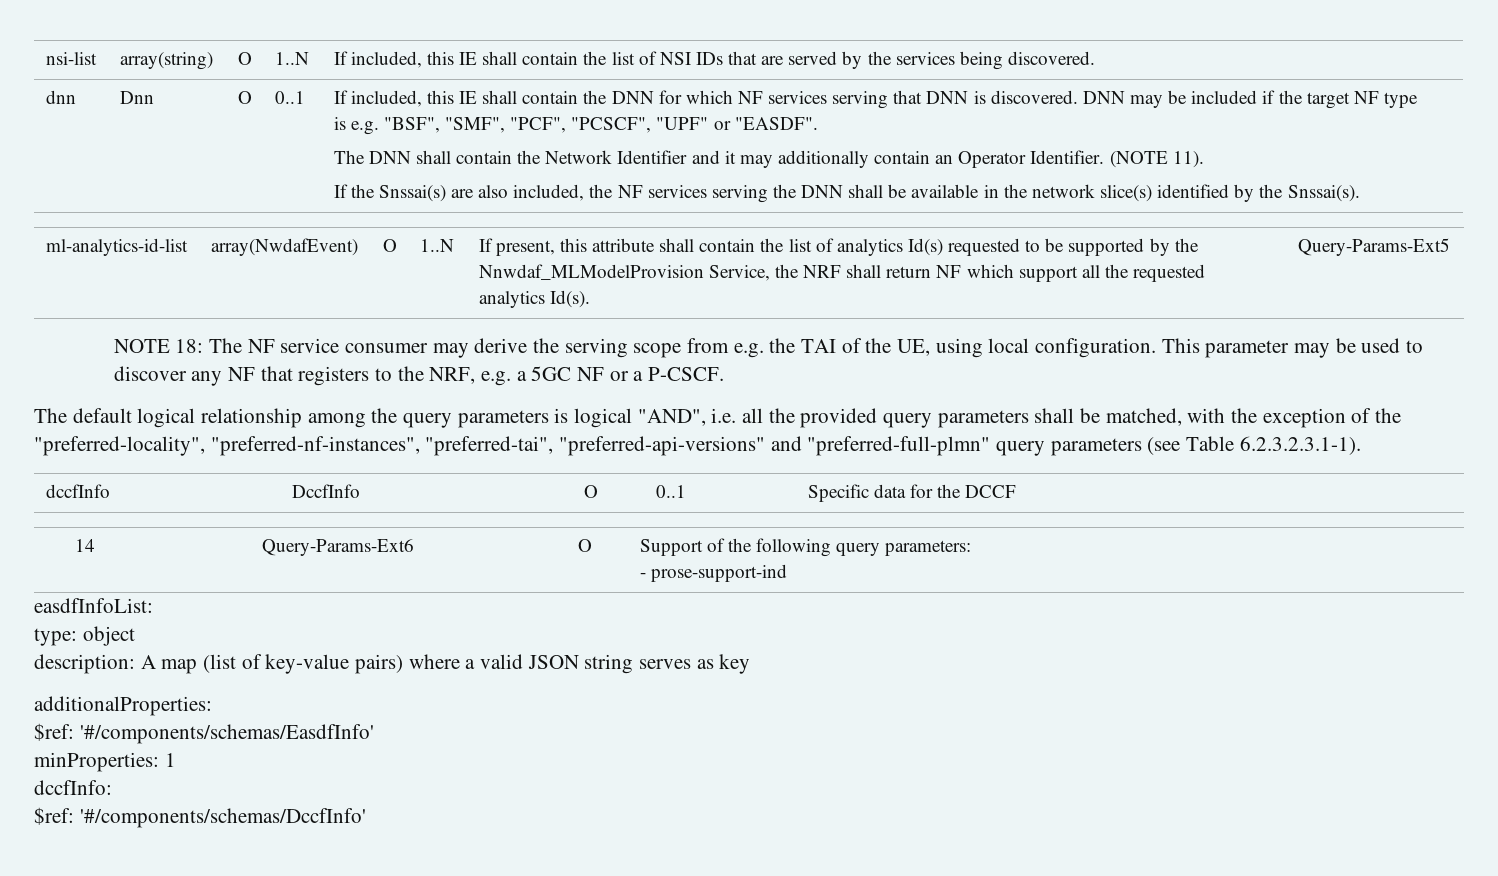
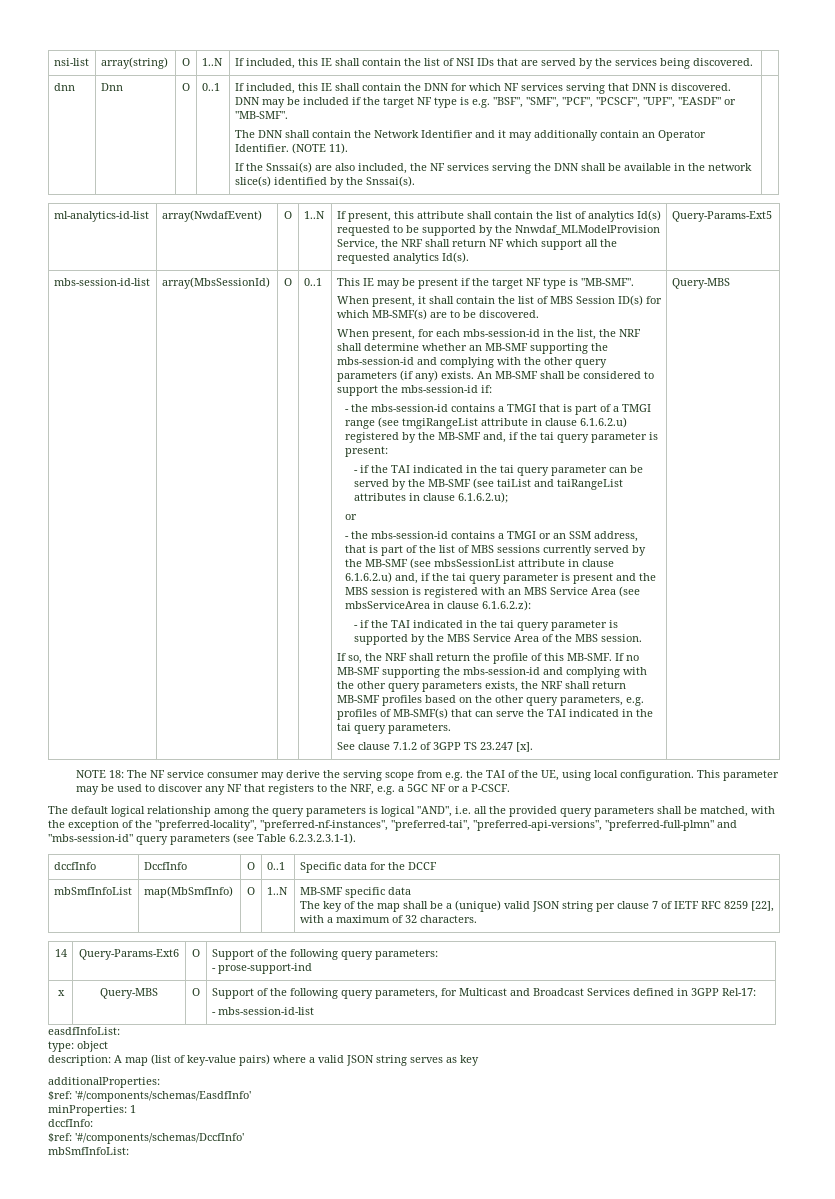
- DNN may be included if the target NF type is e.g. "BSF", "SMF", "PCF", "PCSCF", "UPF" or "EASDF".
+ DNN may be included if the target NF type is e.g. "BSF", "SMF", "PCF", "PCSCF", "UPF", "EASDF" or "MB-SMF".
+ mbs-session-id-list | array(MbsSessionId) | O | 0..1 | This IE may be present if the target NF type is "MB-SMF".
+ When present, it shall contain the list of MBS Session ID(s) for which MB-SMF(s) are to be discovered.
+ When present, for each mbs-session-id in the list, the NRF shall determine whether an MB-SMF supporting the mbs-session-id and complying with the other query parameters (if any) exists. An MB-SMF shall be considered to support the mbs-session-id if:
+ - the mbs-session-id contains a TMGI that is part of a TMGI range (see tmgiRangeList attribute in clause 6.1.6.2.u) registered by the MB-SMF and, if the tai query parameter is present:
+ - if the TAI indicated in the tai query parameter can be served by the MB-SMF (see taiList and taiRangeList attributes in clause 6.1.6.2.u);
+ or
+ - the mbs-session-id contains a TMGI or an SSM address, that is part of the list of MBS sessions currently served by the MB-SMF (see mbsSessionList attribute in clause 6.1.6.2.u) and, if the tai query parameter is present and the MBS session is registered with an MBS Service Area (see mbsServiceArea in clause 6.1.6.2.z):
+ - if the TAI indicated in the tai query parameter is supported by the MBS Service Area of the MBS session.
+ If so, the NRF shall return the profile of this MB-SMF. If no MB-SMF supporting the mbs-session-id and complying with the other query parameters exists, the NRF shall return MB-SMF profiles based on the other query parameters, e.g. profiles of MB-SMF(s) that can serve the TAI indicated in the tai query parameters.
+ See clause 7.1.2 of 3GPP TS 23.247 [x]. | Query-MBS
- The default logical relationship among the query parameters is logical "AND", i.e. all the provided query parameters shall be matched, with the exception of the "preferred-locality", "preferred-nf-instances", "preferred-tai", "preferred-api-versions" and "preferred-full-plmn" query parameters (see Table 6.2.3.2.3.1-1).
+ The default logical relationship among the query parameters is logical "AND", i.e. all the provided query parameters shall be matched, with the exception of the "preferred-locality", "preferred-nf-instances", "preferred-tai", "preferred-api-versions", "preferred-full-plmn" and "mbs-session-id" query parameters (see Table 6.2.3.2.3.1-1).
+ mbSmfInfoList | map(MbSmfInfo) | O | 1..N | MB-SMF specific data
+ The key of the map shall be a (unique) valid JSON string per clause 7 of IETF RFC 8259 [22], with a maximum of 32 characters.
+ x | Query-MBS | O | Support of the following query parameters, for Multicast and Broadcast Services defined in 3GPP Rel-17:
+ - mbs-session-id-list
+ mbSmfInfoList:

